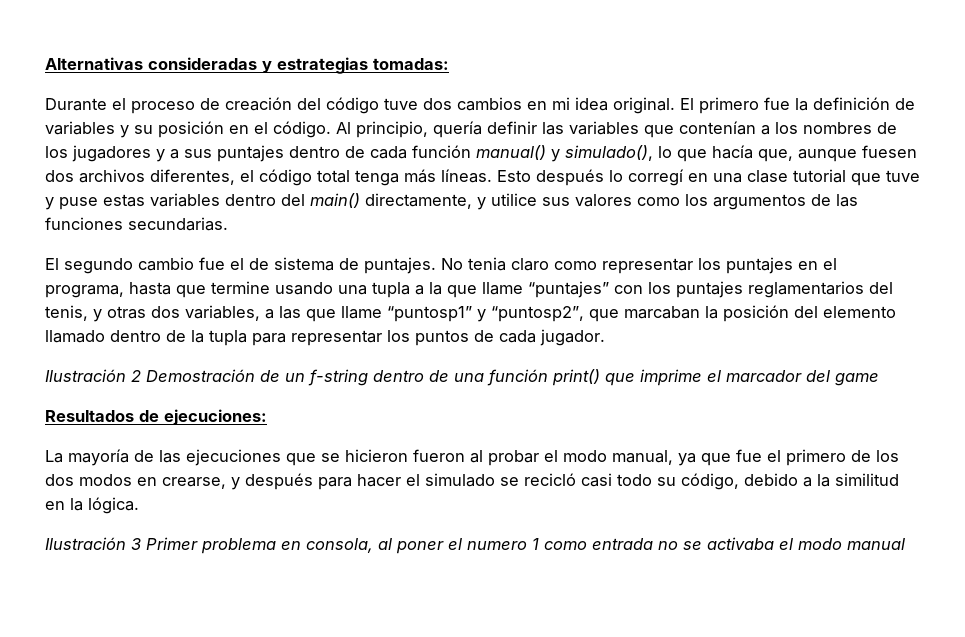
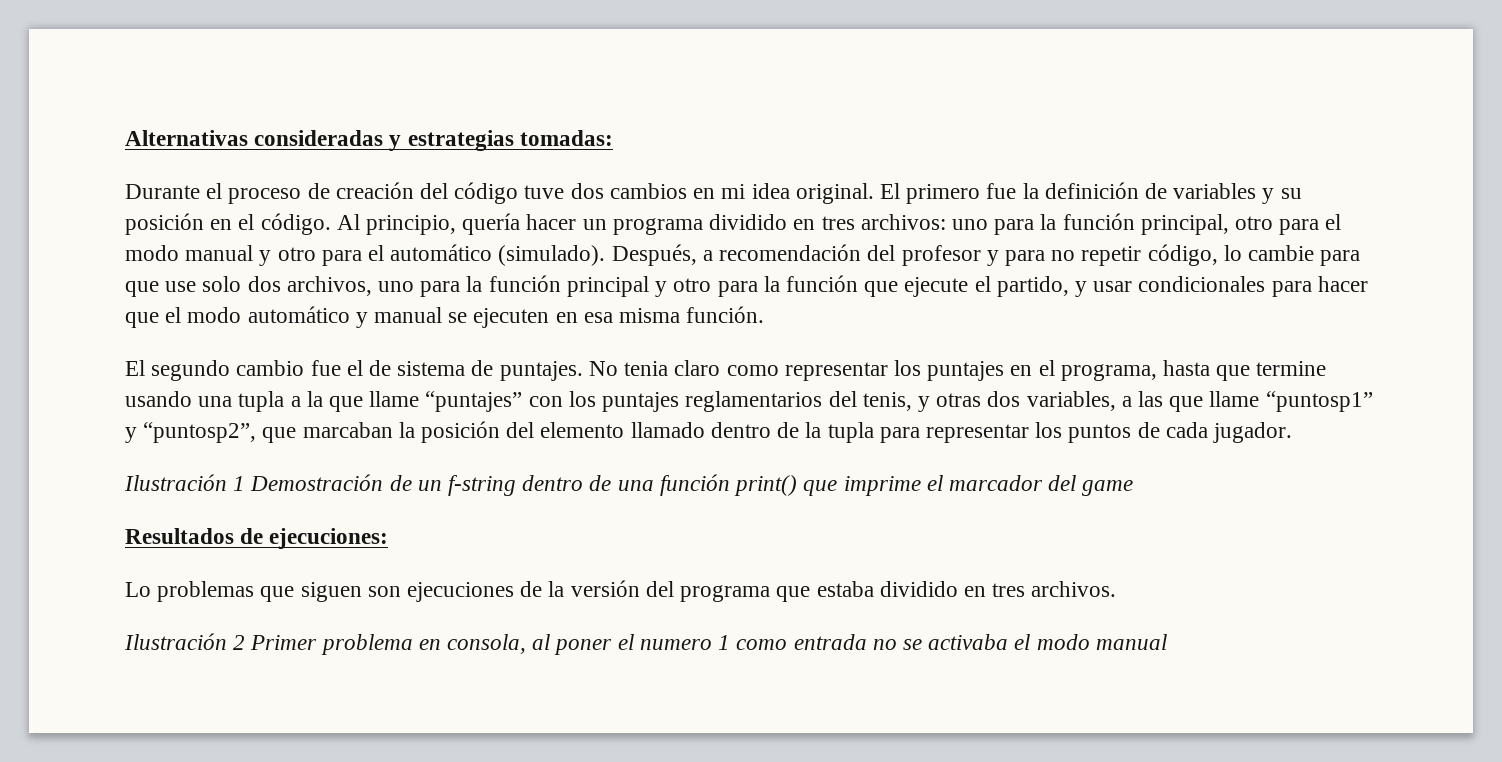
- Al principio, quería definir las variables que contenían a los nombres de los jugadores y a sus puntajes dentro de cada función manual() y simulado(), lo que hacía que, aunque fuesen dos archivos diferentes, el código total tenga más líneas. Esto después lo corregí en una clase tutorial que tuve y puse estas variables dentro del main() directamente, y utilice sus valores como los argumentos de las funciones secundarias.
+ Al principio, quería hacer un programa dividido en tres archivos: uno para la función principal, otro para el modo manual y otro para el automático (simulado). Después, a recomendación del profesor y para no repetir código, lo cambie para que use solo dos archivos, uno para la función principal y otro para la función que ejecute el partido, y usar condicionales para hacer que el modo automático y manual se ejecuten en esa misma función.
- Ilustración 2 Demostración de un f-string dentro de una función print() que imprime el marcador del game
+ Ilustración 1 Demostración de un f-string dentro de una función print() que imprime el marcador del game
- La mayoría de las ejecuciones que se hicieron fueron al probar el modo manual, ya que fue el primero de los dos modos en crearse, y después para hacer el simulado se recicló casi todo su código, debido a la similitud en la lógica.
- Ilustración 3 Primer problema en consola, al poner el numero 1 como entrada no se activaba el modo manual
+ Lo problemas que siguen son ejecuciones de la versión del programa que estaba dividido en tres archivos.
+ Ilustración 2 Primer problema en consola, al poner el numero 1 como entrada no se activaba el modo manual

